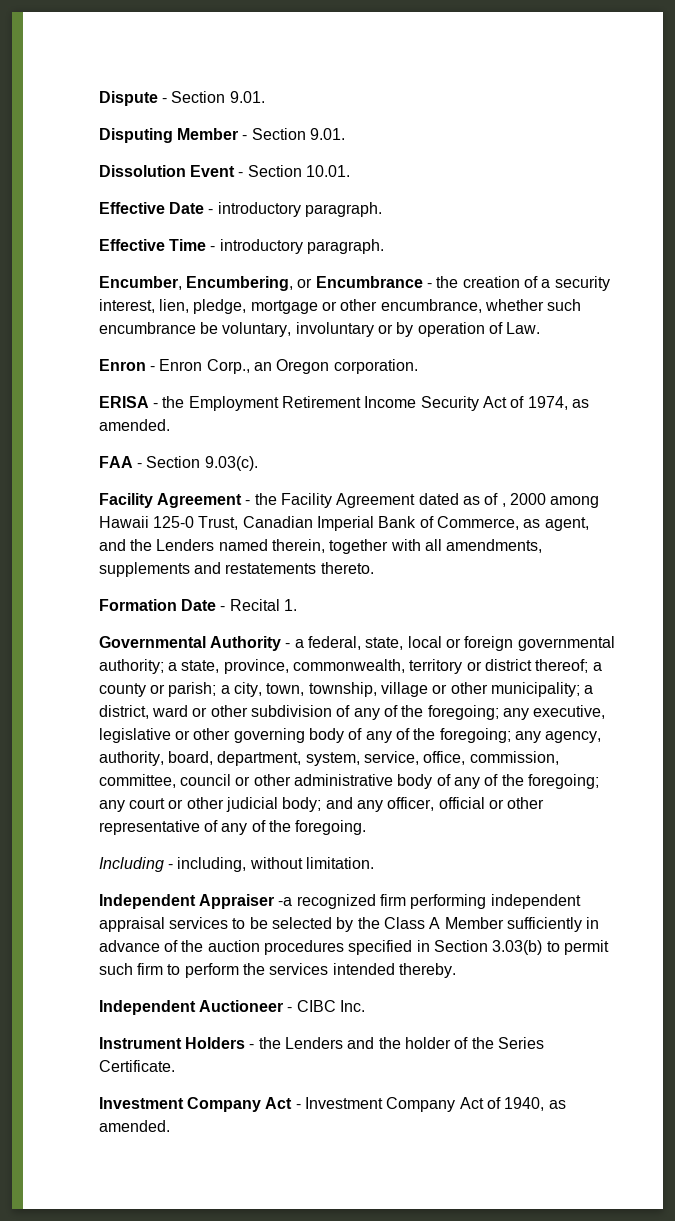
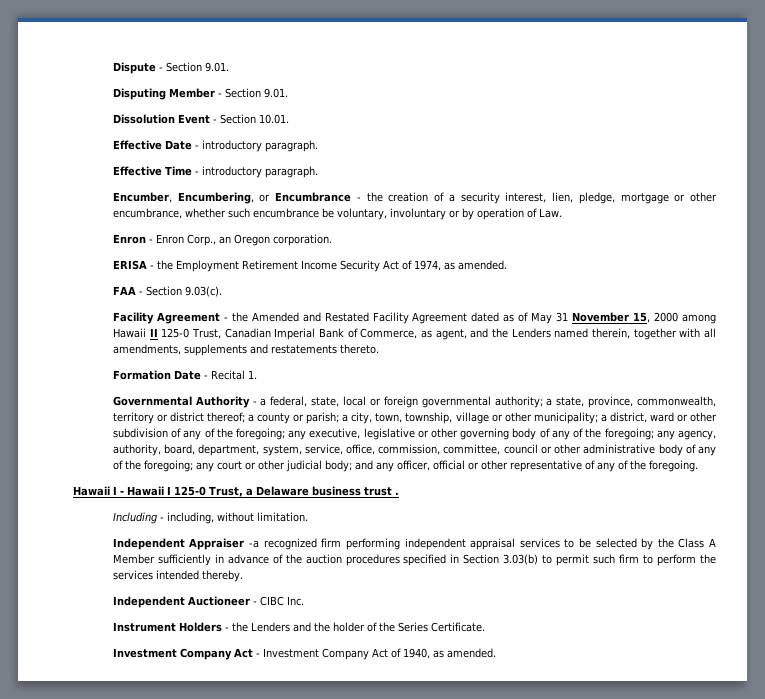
- Facility Agreement - the Facility Agreement dated as of , 2000 among Hawaii 125-0 Trust, Canadian Imperial Bank of Commerce, as agent, and the Lenders named therein, together with all amendments, supplements and restatements thereto.
+ Facility Agreement - the Amended and Restated Facility Agreement dated as of May 31 November 15, 2000 among Hawaii II 125-0 Trust, Canadian Imperial Bank of Commerce, as agent, and the Lenders named therein, together with all amendments, supplements and restatements thereto.
+ Hawaii I - Hawaii I 125-0 Trust, a Delaware business trust .

